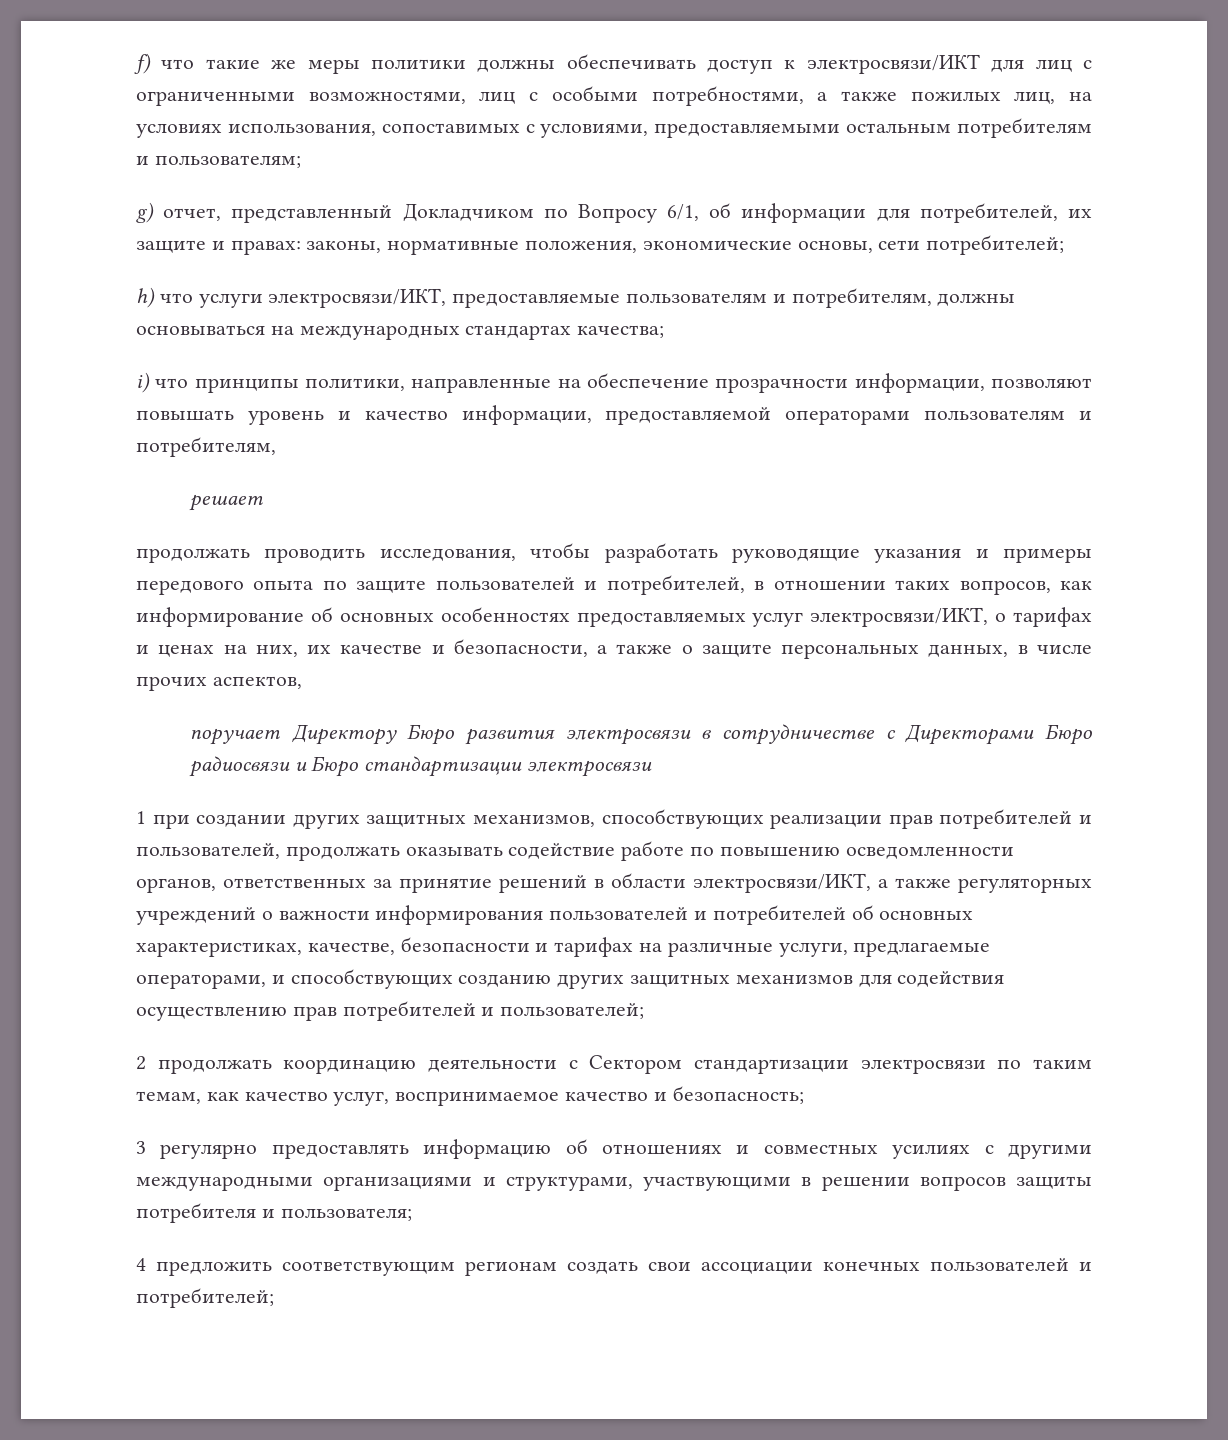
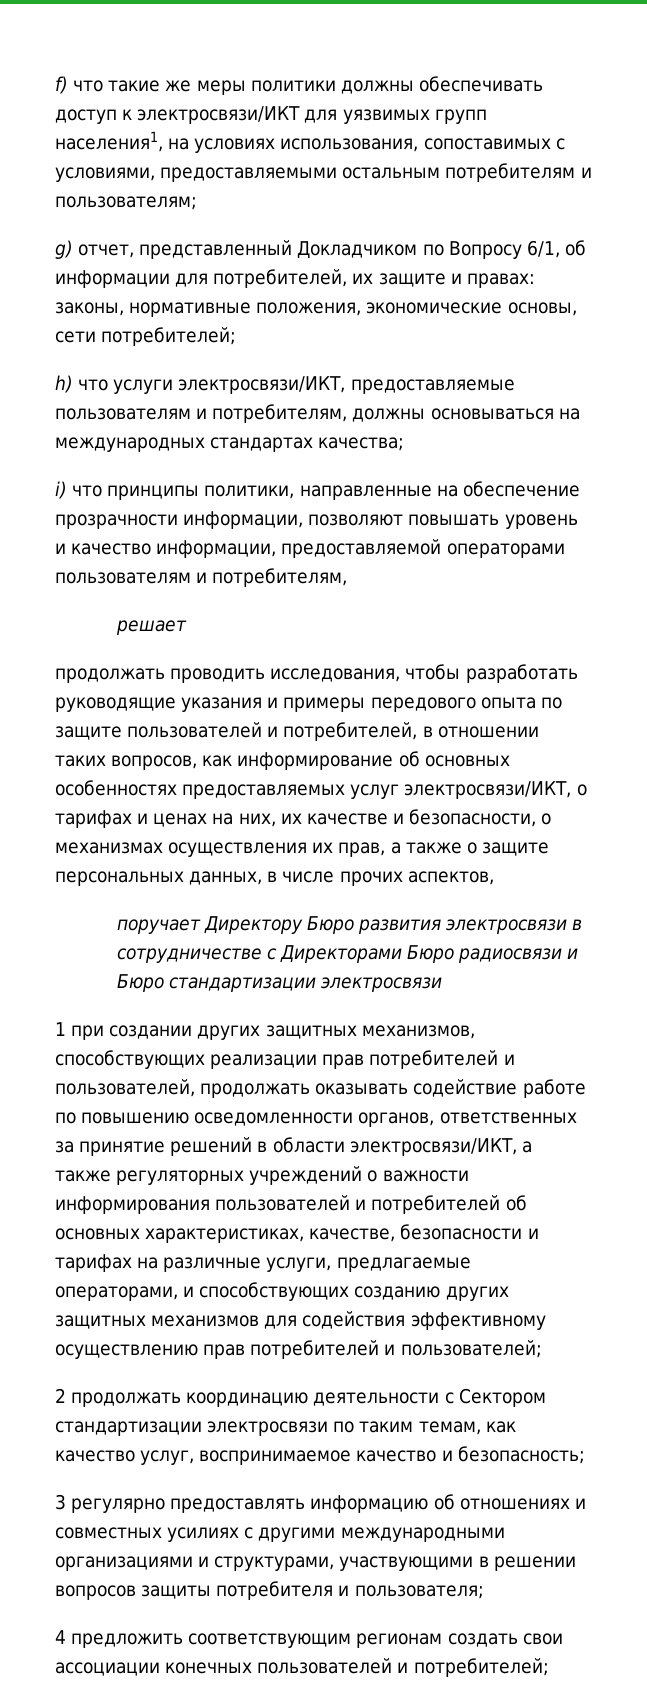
- f) что такие же меры политики должны обеспечивать доступ к электросвязи/ИКТ для лиц с ограниченными возможностями, лиц с особыми потребностями, а также пожилых лиц, на условиях использования, сопоставимых с условиями, предоставляемыми остальным потребителям и пользователям;
+ f) что такие же меры политики должны обеспечивать доступ к электросвязи/ИКТ для уязвимых групп населения1, на условиях использования, сопоставимых с условиями, предоставляемыми остальным потребителям и пользователям;
- продолжать проводить исследования, чтобы разработать руководящие указания и примеры передового опыта по защите пользователей и потребителей, в отношении таких вопросов, как информирование об основных особенностях предоставляемых услуг электросвязи/ИКТ, о тарифах и ценах на них, их качестве и безопасности, а также о защите персональных данных, в числе прочих аспектов,
+ продолжать проводить исследования, чтобы разработать руководящие указания и примеры передового опыта по защите пользователей и потребителей, в отношении таких вопросов, как информирование об основных особенностях предоставляемых услуг электросвязи/ИКТ, о тарифах и ценах на них, их качестве и безопасности, о механизмах осуществления их прав, а также о защите персональных данных, в числе прочих аспектов,
- 1 при создании других защитных механизмов, способствующих реализации прав потребителей и пользователей, продолжать оказывать содействие работе по повышению осведомленности органов, ответственных за принятие решений в области электросвязи/ИКТ, а также регуляторных учреждений о важности информирования пользователей и потребителей об основных характеристиках, качестве, безопасности и тарифах на различные услуги, предлагаемые операторами, и способствующих созданию других защитных механизмов для содействия осуществлению прав потребителей и пользователей;
+ 1 при создании других защитных механизмов, способствующих реализации прав потребителей и пользователей, продолжать оказывать содействие работе по повышению осведомленности органов, ответственных за принятие решений в области электросвязи/ИКТ, а также регуляторных учреждений о важности информирования пользователей и потребителей об основных характеристиках, качестве, безопасности и тарифах на различные услуги, предлагаемые операторами, и способствующих созданию других защитных механизмов для содействия эффективному осуществлению прав потребителей и пользователей;

